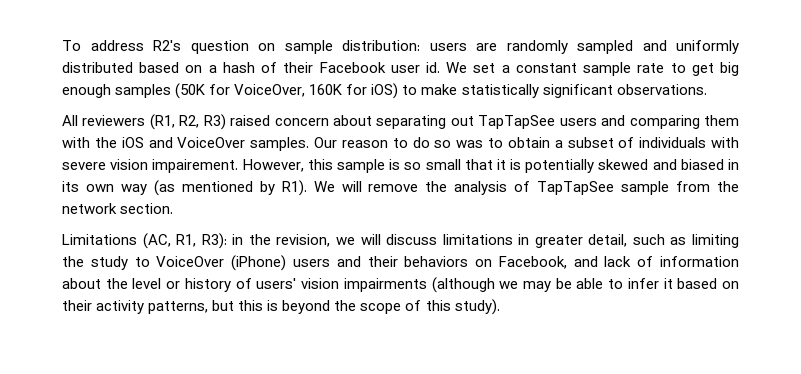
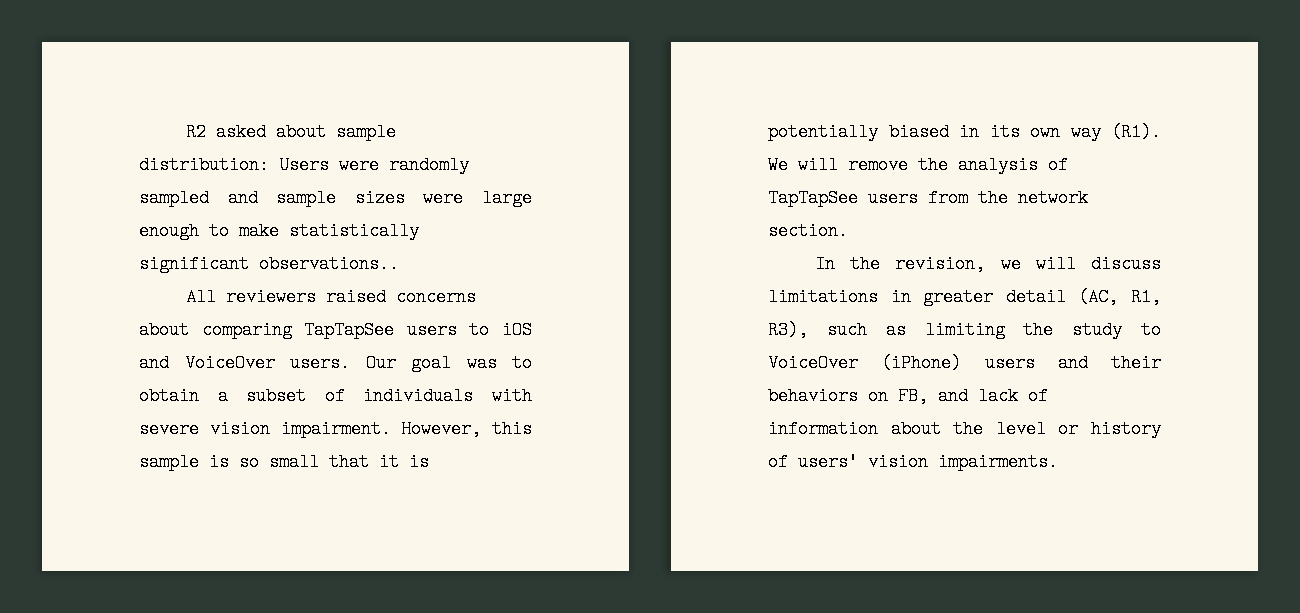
- To address R2's question on sample distribution: users are randomly sampled and uniformly distributed based on a hash of their Facebook user id. We set a constant sample rate to get big enough samples (50K for VoiceOver, 160K for iOS) to make statistically significant observations.
+ R2 asked about sample distribution: Users were randomly sampled and sample sizes were large enough to make statistically significant observations..
- All reviewers (R1, R2, R3) raised concern about separating out TapTapSee users and comparing them with the iOS and VoiceOver samples. Our reason to do so was to obtain a subset of individuals with severe vision impairement.
+ All reviewers raised concerns about comparing TapTapSee users to iOS and VoiceOver users. Our goal was to obtain a subset of individuals with severe vision impairment.
- However, this sample is so small that it is potentially skewed and biased in its own way (as mentioned by R1). We will remove the analysis of TapTapSee sample from the network section.
+ However, this sample is so small that it is potentially biased in its own way (R1). We will remove the analysis of TapTapSee users from the network section.
- Limitations (AC, R1, R3): in the revision, we will discuss limitations in greater detail, such as limiting the study to VoiceOver (iPhone) users and their behaviors on Facebook, and lack of information about the level or history of users' vision impairments (although we may be able to infer it based on their activity patterns, but this is beyond the scope of this study).
+ In the revision, we will discuss limitations in greater detail (AC, R1, R3), such as limiting the study to VoiceOver (iPhone) users and their behaviors on FB, and lack of information about the level or history of users' vision impairments.

